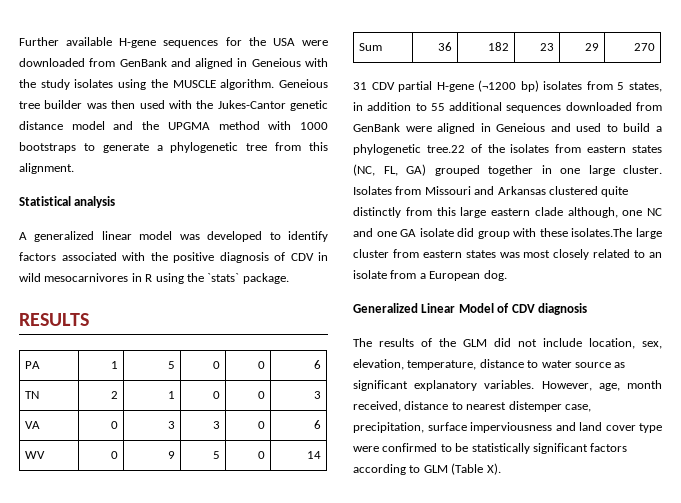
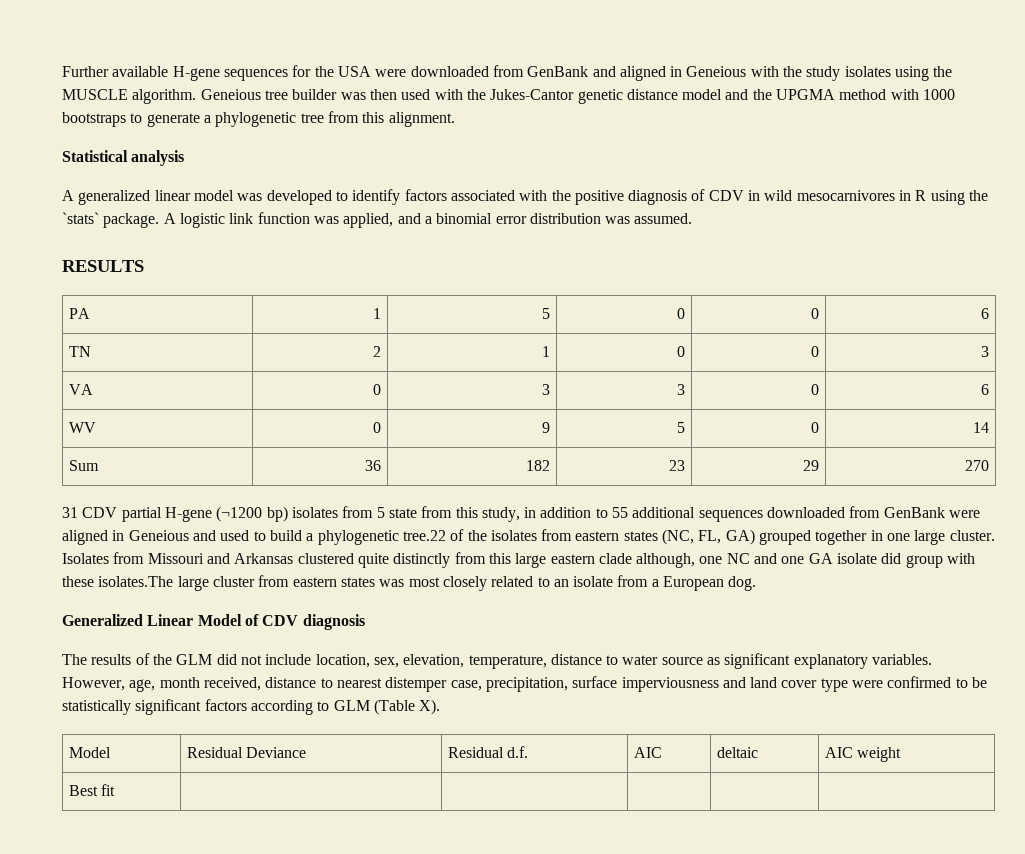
+ A logistic link function was applied, and a binomial error distribution was assumed.
- 31 CDV partial H-gene (¬1200 bp) isolates from 5 states, in addition to 55 additional sequences downloaded from GenBank were aligned in Geneious and used to build a phylogenetic tree.22 of the isolates from eastern states (NC, FL, GA) grouped together in one large cluster.
+ 31 CDV partial H-gene (¬1200 bp) isolates from 5 state from this study, in addition to 55 additional sequences downloaded from GenBank were aligned in Geneious and used to build a phylogenetic tree.22 of the isolates from eastern states (NC, FL, GA) grouped together in one large cluster.
+ Model | Residual Deviance | Residual d.f. | AIC | deltaic | AIC weight
+ Best fit | | | | |

